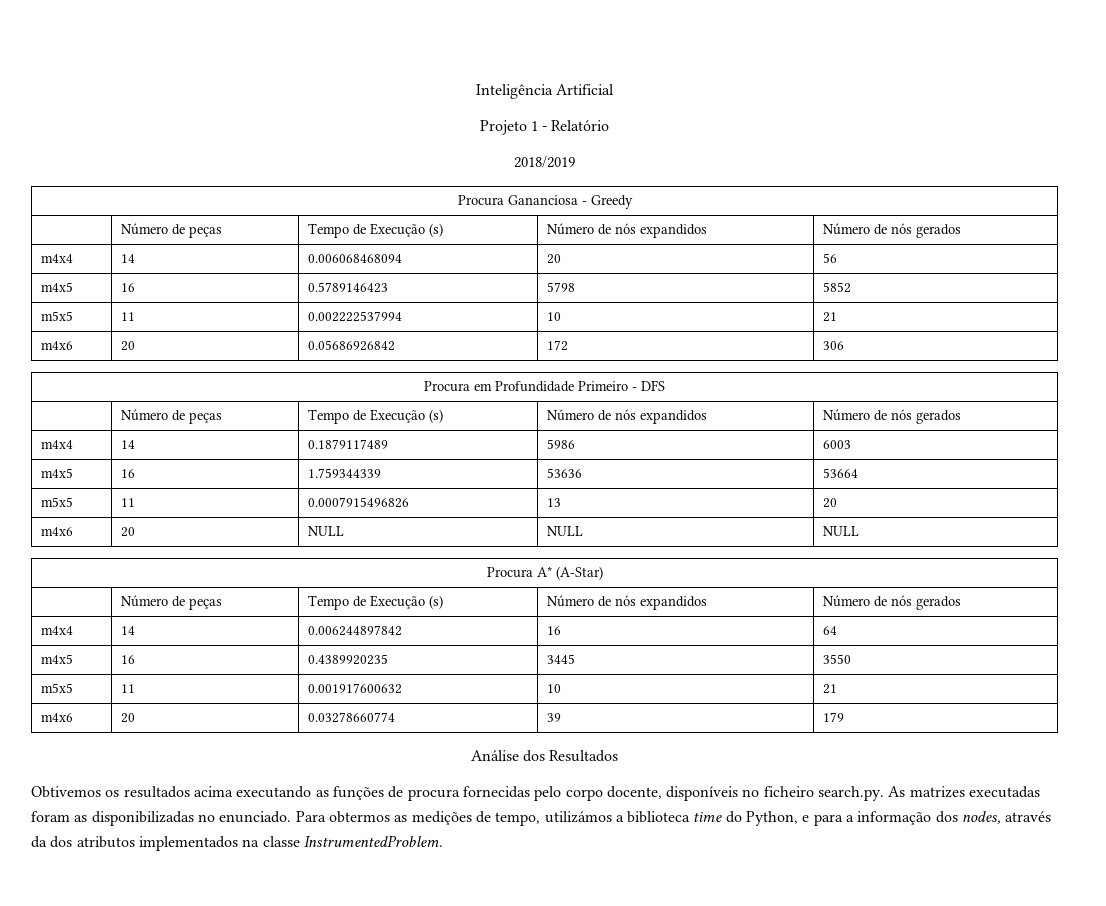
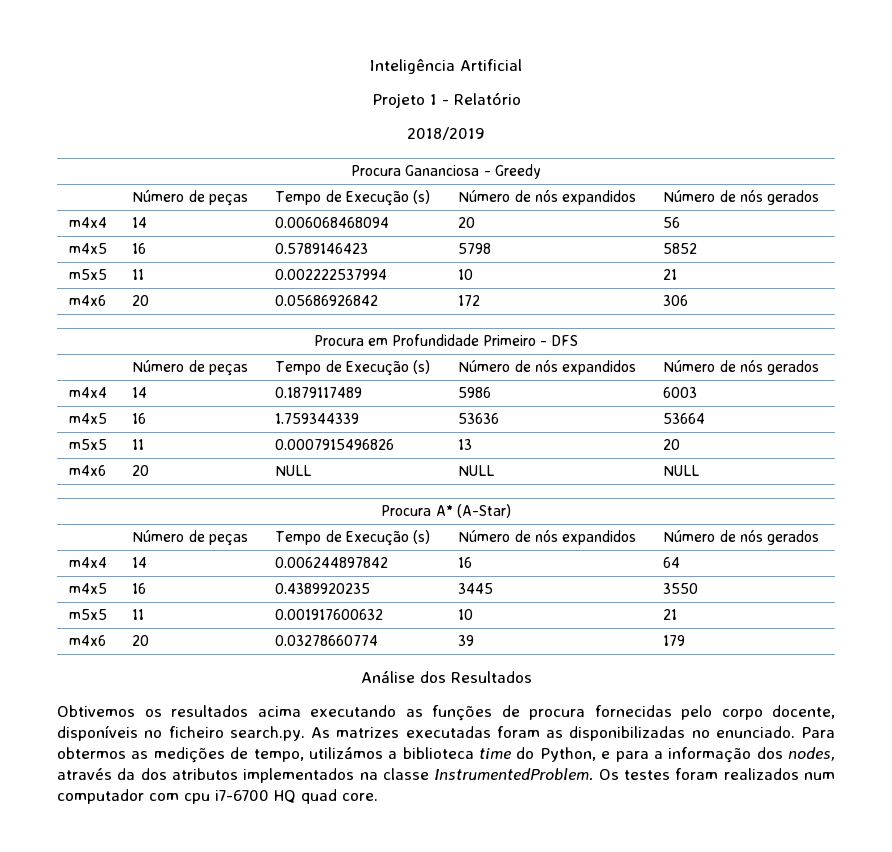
+ Os testes foram realizados num computador com cpu i7-6700 HQ quad core.

